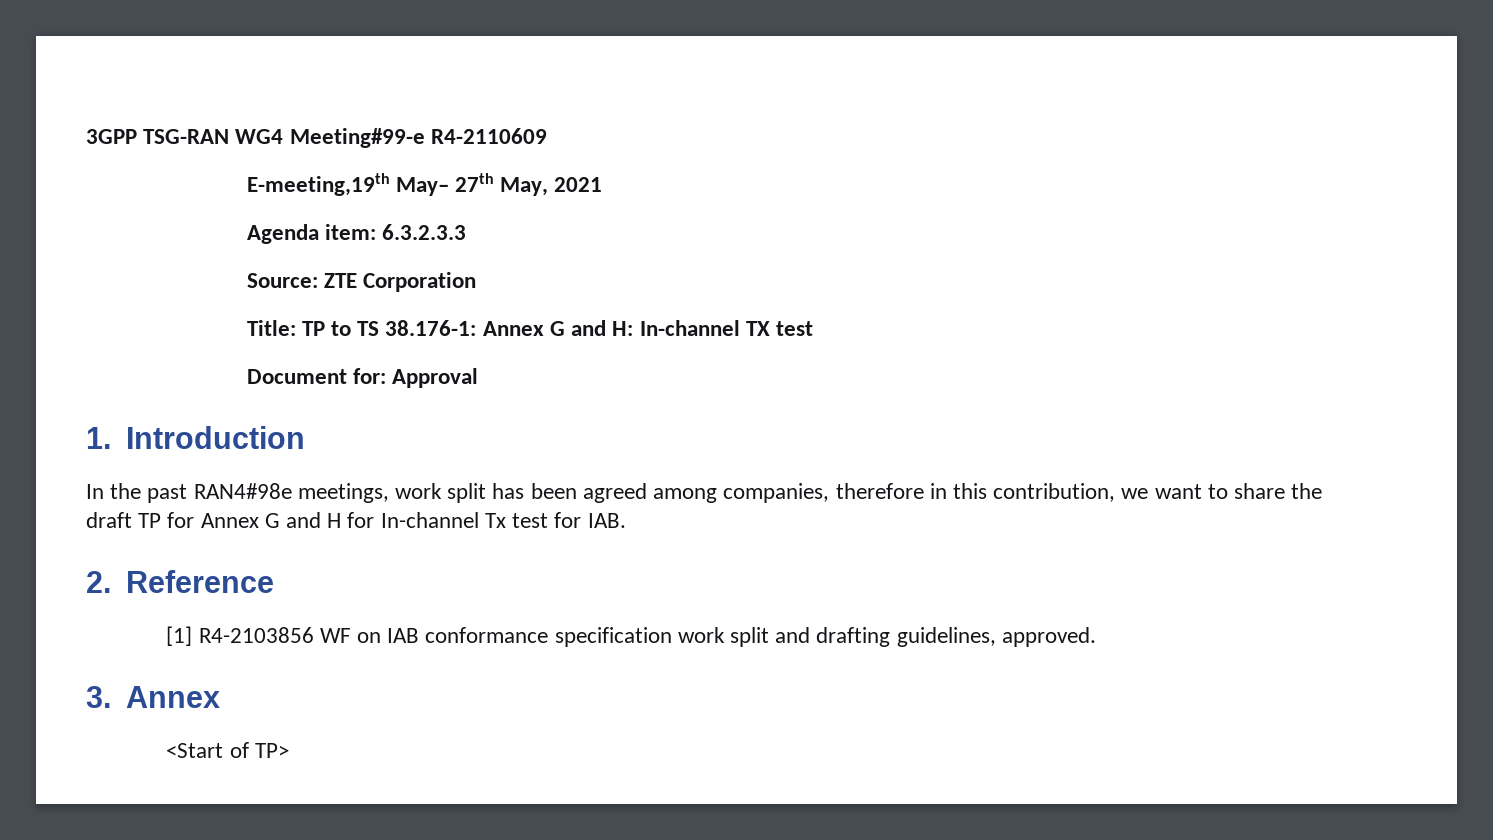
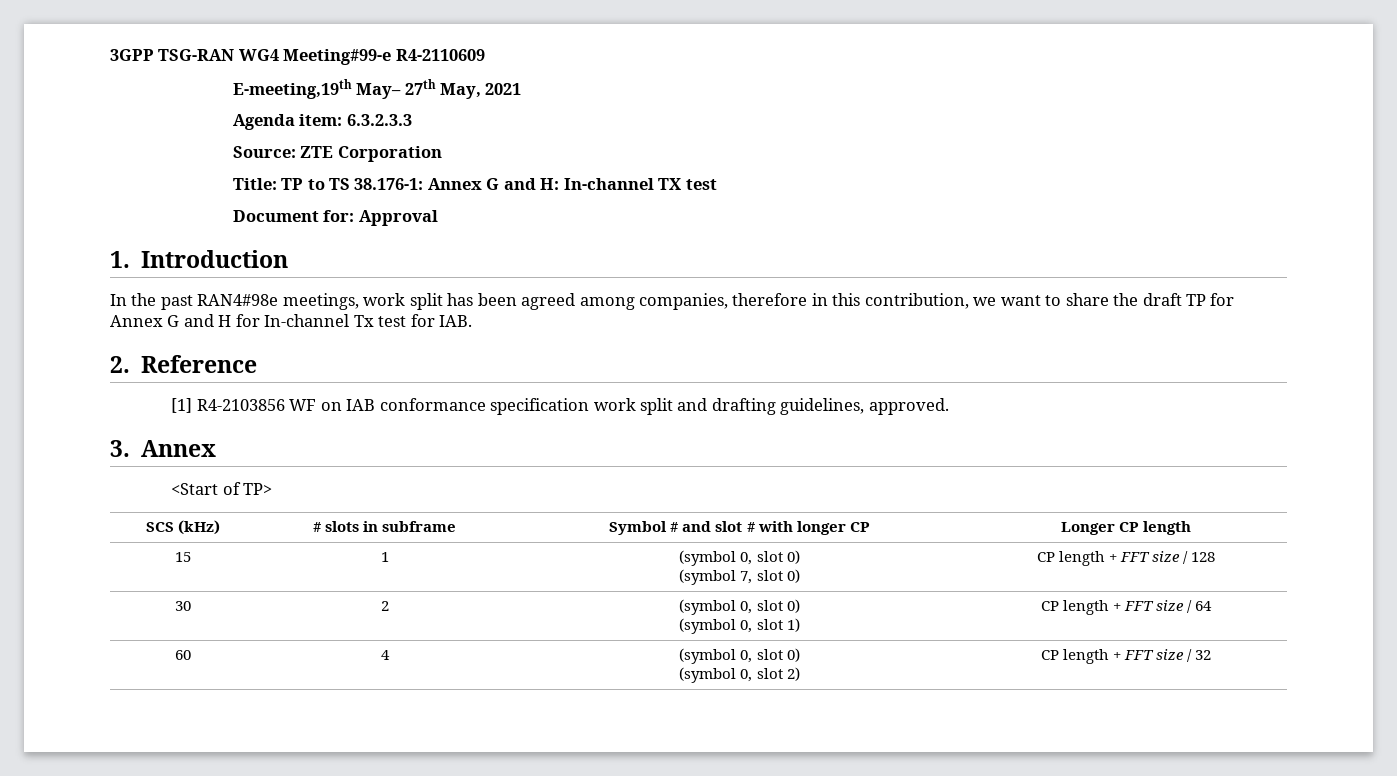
+ SCS (kHz) | # slots in subframe | Symbol # and slot # with longer CP | Longer CP length
+ 15 | 1 | (symbol 0, slot 0)
+ (symbol 7, slot 0) | CP length + FFT size / 128
+ 30 | 2 | (symbol 0, slot 0)
+ (symbol 0, slot 1) | CP length + FFT size / 64
+ 60 | 4 | (symbol 0, slot 0)
+ (symbol 0, slot 2) | CP length + FFT size / 32

